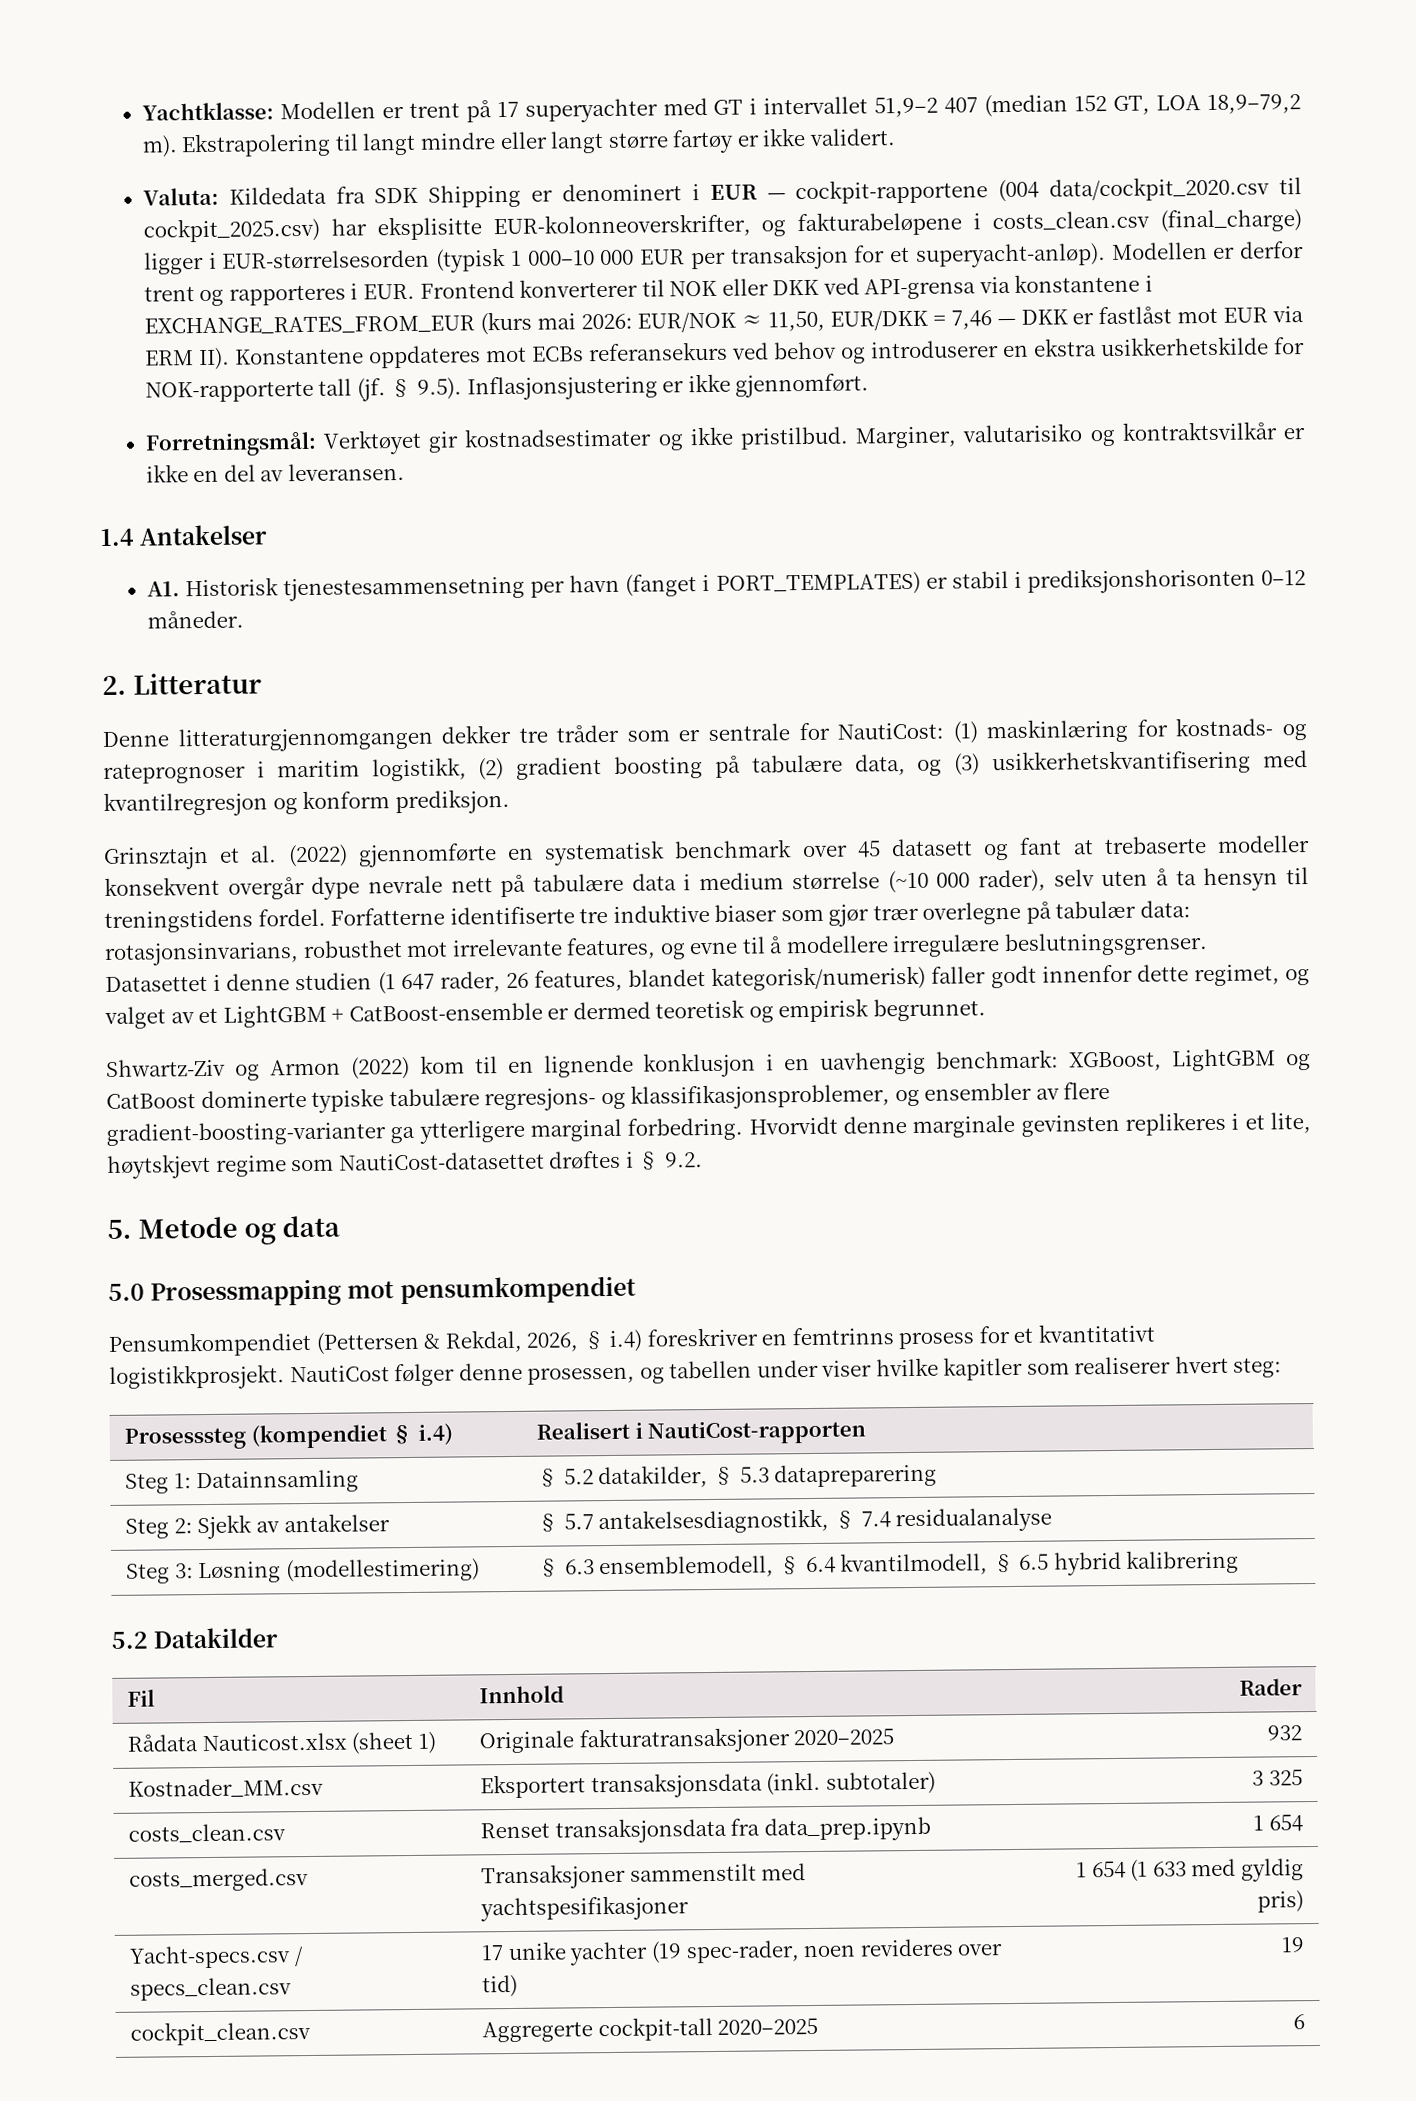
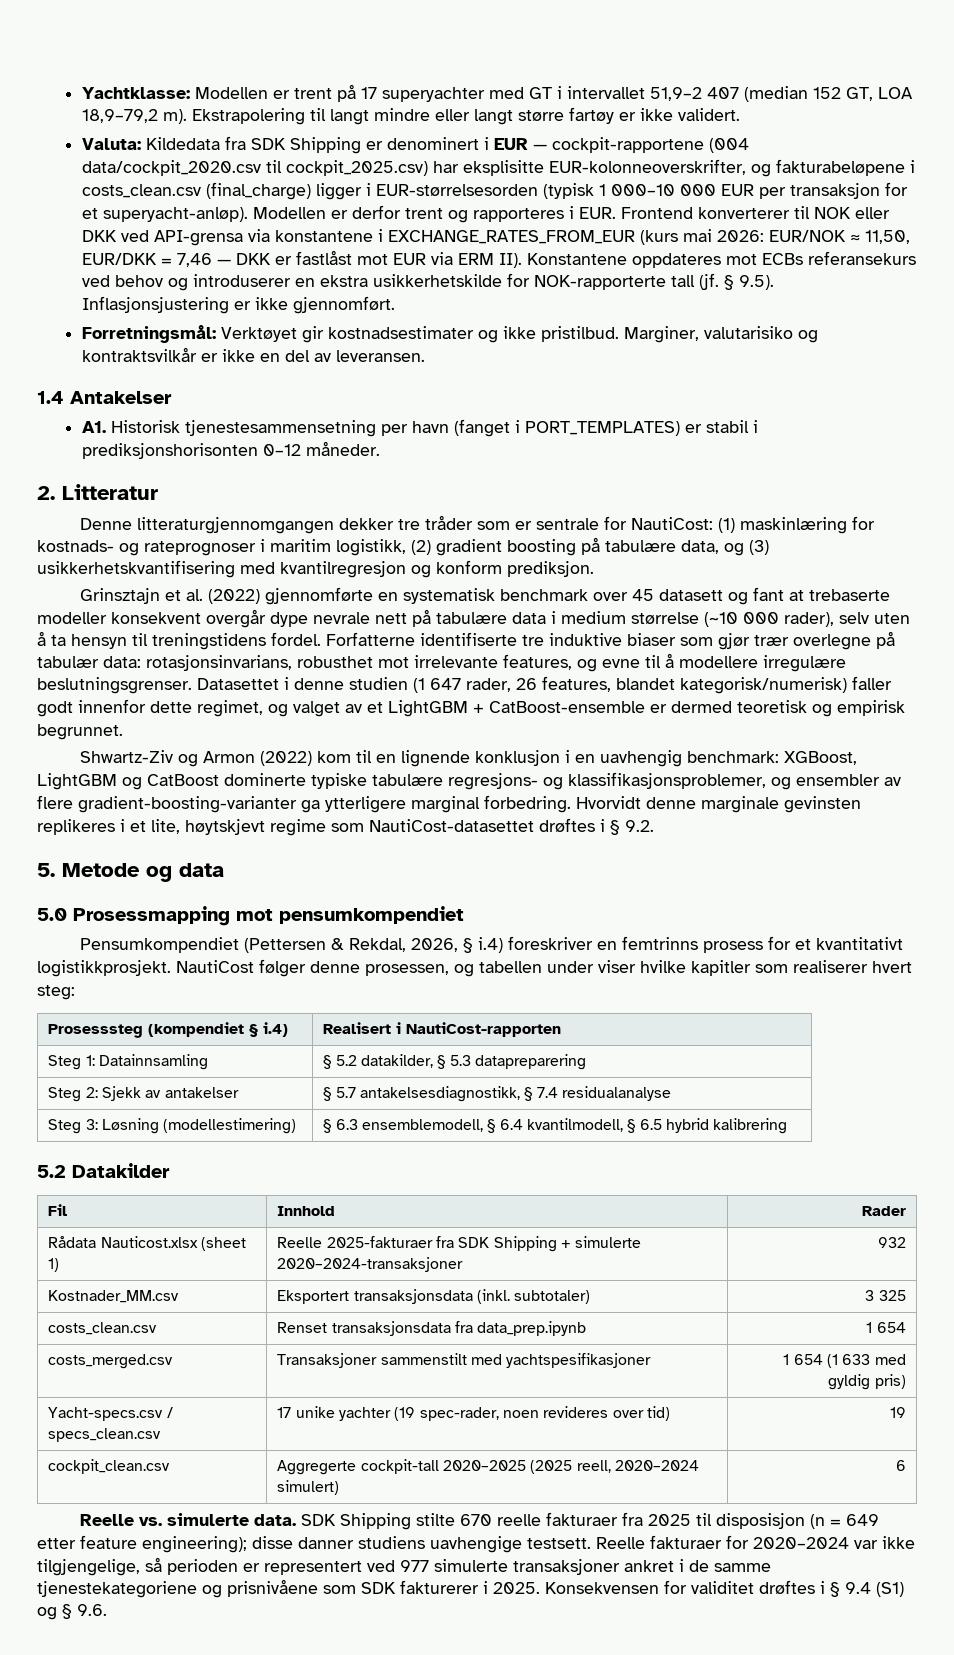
- Rådata Nauticost.xlsx (sheet 1) | Originale fakturatransaksjoner 2020–2025 | 932
+ Rådata Nauticost.xlsx (sheet 1) | Reelle 2025-fakturaer fra SDK Shipping + simulerte 2020–2024-transaksjoner | 932
- cockpit_clean.csv | Aggregerte cockpit-tall 2020–2025 | 6
+ cockpit_clean.csv | Aggregerte cockpit-tall 2020–2025 (2025 reell, 2020–2024 simulert) | 6
+ Reelle vs. simulerte data. SDK Shipping stilte 670 reelle fakturaer fra 2025 til disposisjon (n = 649 etter feature engineering); disse danner studiens uavhengige testsett. Reelle fakturaer for 2020–2024 var ikke tilgjengelige, så perioden er representert ved 977 simulerte transaksjoner ankret i de samme tjenestekategoriene og prisnivåene som SDK fakturerer i 2025. Konsekvensen for validitet drøftes i § 9.4 (S1) og § 9.6.

